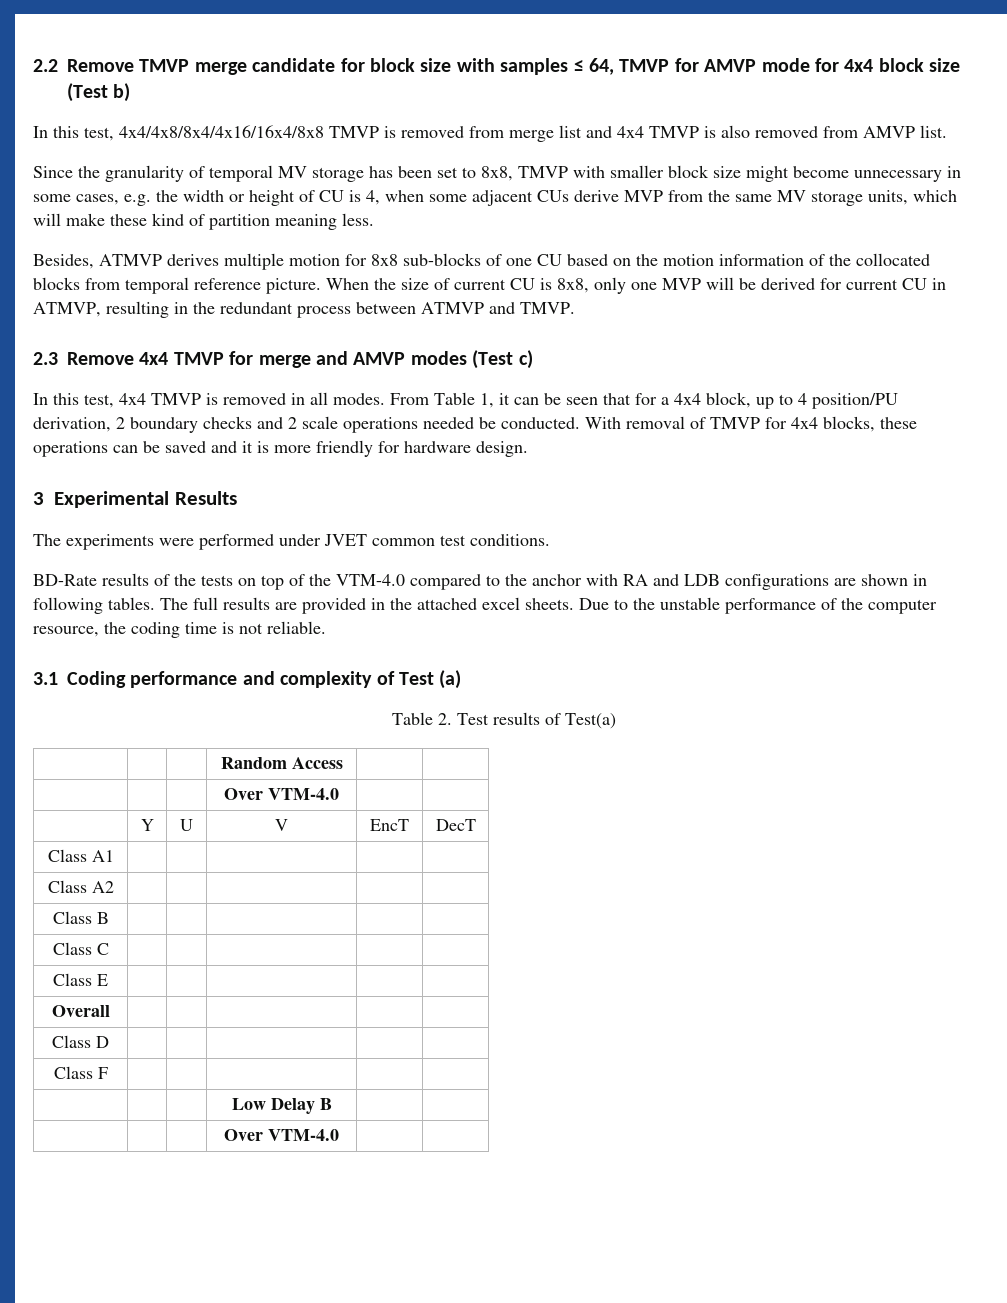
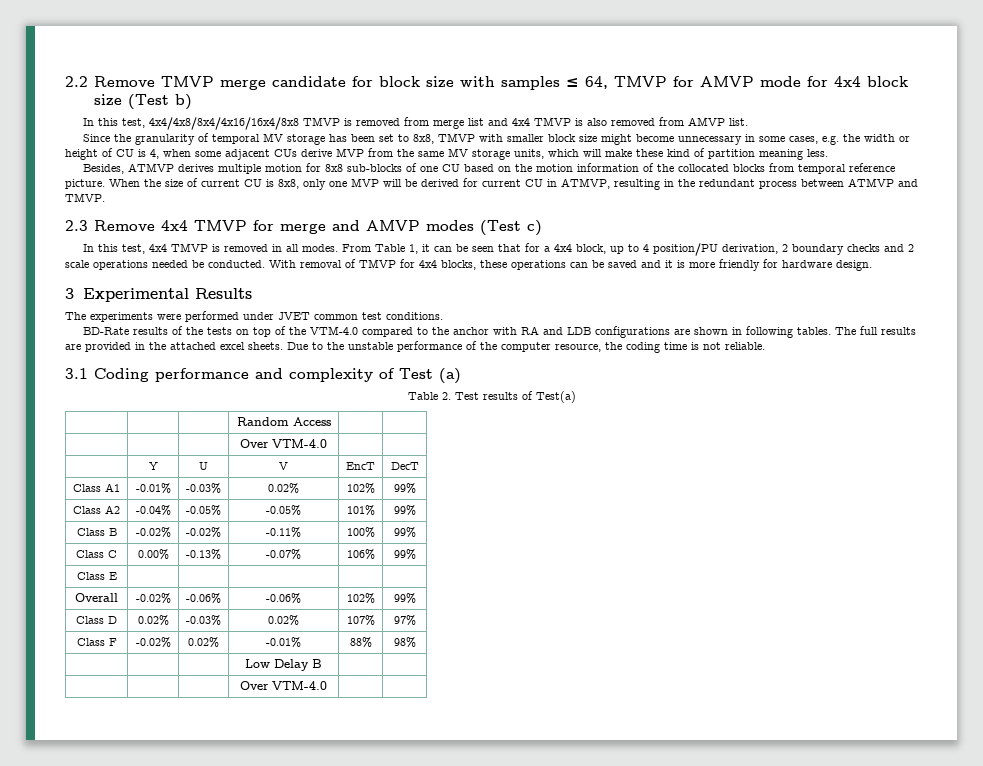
- Class A1 | | | | |
- Class A2 | | | | |
- Class B | | | | |
- Class C | | | | |
+ Class A1 | -0.01% | -0.03% | 0.02% | 102% | 99%
+ Class A2 | -0.04% | -0.05% | -0.05% | 101% | 99%
+ Class B | -0.02% | -0.02% | -0.11% | 100% | 99%
+ Class C | 0.00% | -0.13% | -0.07% | 106% | 99%
  Class E | | | | |
- Overall | | | | |
- Class D | | | | |
- Class F | | | | |
+ Overall | -0.02% | -0.06% | -0.06% | 102% | 99%
+ Class D | 0.02% | -0.03% | 0.02% | 107% | 97%
+ Class F | -0.02% | 0.02% | -0.01% | 88% | 98%

